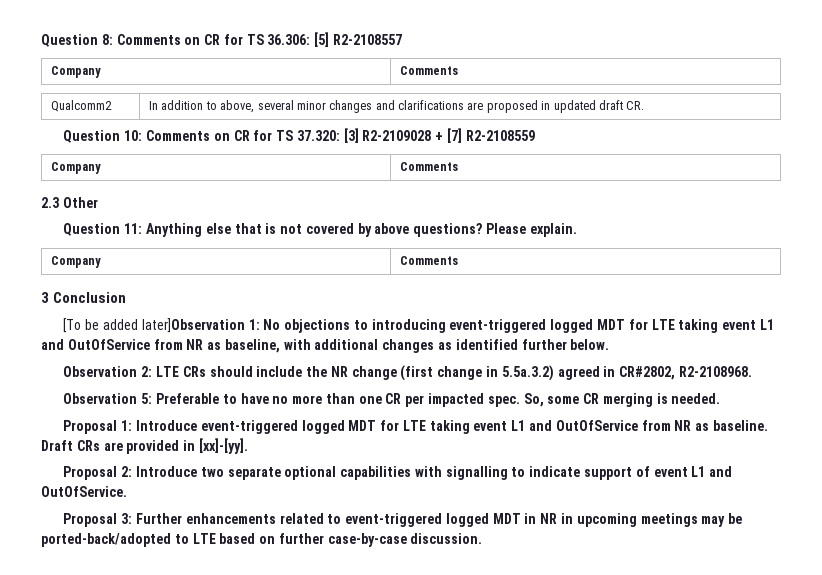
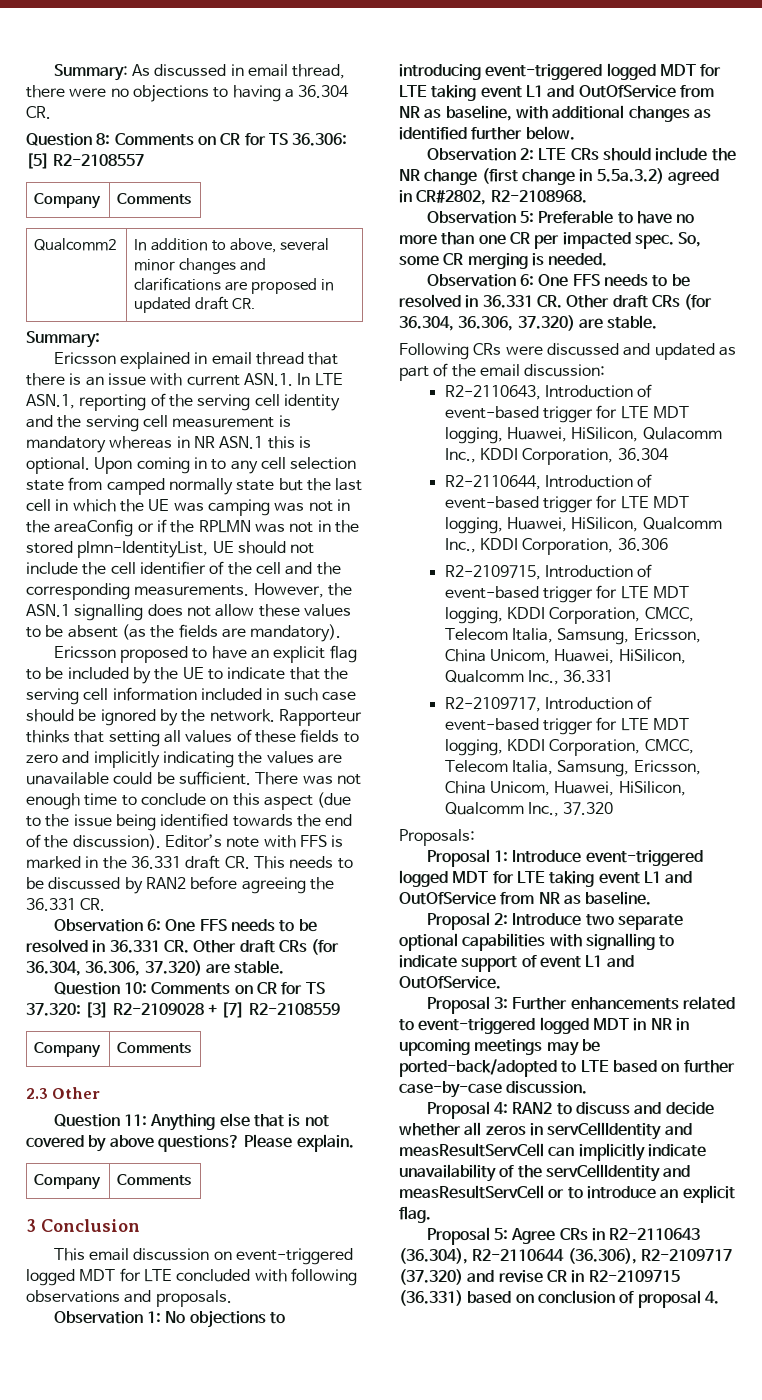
+ Summary: As discussed in email thread, there were no objections to having a 36.304 CR.
  Qualcomm2 | In addition to above, several minor changes and clarifications are proposed in updated draft CR.
+ Summary:
+ Ericsson explained in email thread that there is an issue with current ASN.1. In LTE ASN.1, reporting of the serving cell identity and the serving cell measurement is mandatory whereas in NR ASN.1 this is optional. Upon coming in to any cell selection state from camped normally state but the last cell in which the UE was camping was not in the areaConfig or if the RPLMN was not in the stored plmn-IdentityList, UE should not include the cell identifier of the cell and the corresponding measurements. However, the ASN.1 signalling does not allow these values to be absent (as the fields are mandatory).
+ Ericsson proposed to have an explicit flag to be included by the UE to indicate that the serving cell information included in such case should be ignored by the network. Rapporteur thinks that setting all values of these fields to zero and implicitly indicating the values are unavailable could be sufficient. There was not enough time to conclude on this aspect (due to the issue being identified towards the end of the discussion). Editor’s note with FFS is marked in the 36.331 draft CR. This needs to be discussed by RAN2 before agreeing the 36.331 CR.
+ Observation 6: One FFS needs to be resolved in 36.331 CR. Other draft CRs (for 36.304, 36.306, 37.320) are stable.
- [To be added later]Observation 1: No objections to introducing event-triggered logged MDT for LTE taking event L1 and OutOfService from NR as baseline, with additional changes as identified further below.
+ This email discussion on event-triggered logged MDT for LTE concluded with following observations and proposals.
+ Observation 1: No objections to introducing event-triggered logged MDT for LTE taking event L1 and OutOfService from NR as baseline, with additional changes as identified further below.
  So, some CR merging is needed.
+ Observation 6: One FFS needs to be resolved in 36.331 CR. Other draft CRs (for 36.304, 36.306, 37.320) are stable.
+ Following CRs were discussed and updated as part of the email discussion:
+ R2-2110643, Introduction of event-based trigger for LTE MDT logging, Huawei, HiSilicon, Qulacomm Inc., KDDI Corporation, 36.304
+ R2-2110644, Introduction of event-based trigger for LTE MDT logging, Huawei, HiSilicon, Qualcomm Inc., KDDI Corporation, 36.306
+ R2-2109715, Introduction of event-based trigger for LTE MDT logging, KDDI Corporation, CMCC, Telecom Italia, Samsung, Ericsson, China Unicom, Huawei, HiSilicon, Qualcomm Inc., 36.331
+ R2-2109717, Introduction of event-based trigger for LTE MDT logging, KDDI Corporation, CMCC, Telecom Italia, Samsung, Ericsson, China Unicom, Huawei, HiSilicon, Qualcomm Inc., 37.320
+ Proposals:
- Draft CRs are provided in [xx]-[yy].
+ Proposal 4: RAN2 to discuss and decide whether all zeros in servCellIdentity and measResultServCell can implicitly indicate unavailability of the servCellIdentity and measResultServCell or to introduce an explicit flag.
+ Proposal 5: Agree CRs in R2-2110643 (36.304), R2-2110644 (36.306), R2-2109717 (37.320) and revise CR in R2-2109715 (36.331) based on conclusion of proposal 4.

